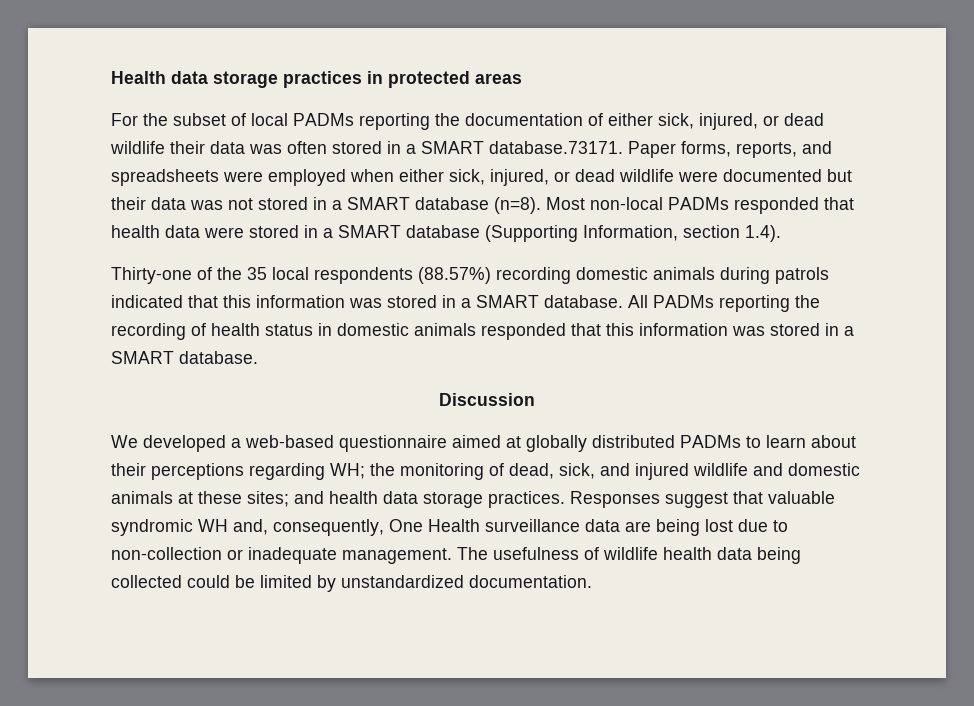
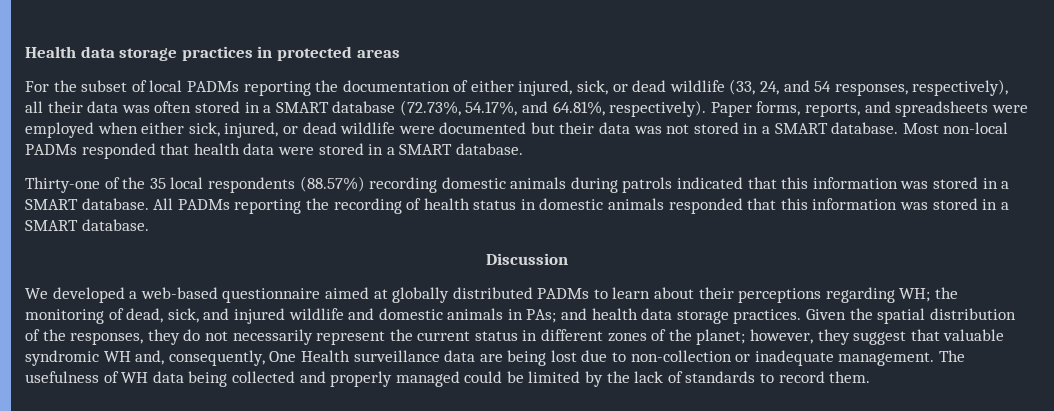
- For the subset of local PADMs reporting the documentation of either sick, injured, or dead wildlife their data was often stored in a SMART database.73171. Paper forms, reports, and spreadsheets were employed when either sick, injured, or dead wildlife were documented but their data was not stored in a SMART database (n=8).
+ For the subset of local PADMs reporting the documentation of either injured, sick, or dead wildlife (33, 24, and 54 responses, respectively), all their data was often stored in a SMART database (72.73%, 54.17%, and 64.81%, respectively). Paper forms, reports, and spreadsheets were employed when either sick, injured, or dead wildlife were documented but their data was not stored in a SMART database.
- Most non-local PADMs responded that health data were stored in a SMART database (Supporting Information, section 1.4).
+ Most non-local PADMs responded that health data were stored in a SMART database.
- We developed a web-based questionnaire aimed at globally distributed PADMs to learn about their perceptions regarding WH; the monitoring of dead, sick, and injured wildlife and domestic animals at these sites; and health data storage practices.
+ We developed a web-based questionnaire aimed at globally distributed PADMs to learn about their perceptions regarding WH; the monitoring of dead, sick, and injured wildlife and domestic animals in PAs; and health data storage practices.
- Responses suggest that valuable syndromic WH and, consequently, One Health surveillance data are being lost due to non-collection or inadequate management.
+ Given the spatial distribution of the responses, they do not necessarily represent the current status in different zones of the planet; however, they suggest that valuable syndromic WH and, consequently, One Health surveillance data are being lost due to non-collection or inadequate management.
- The usefulness of wildlife health data being collected could be limited by unstandardized documentation.
+ The usefulness of WH data being collected and properly managed could be limited by the lack of standards to record them.

